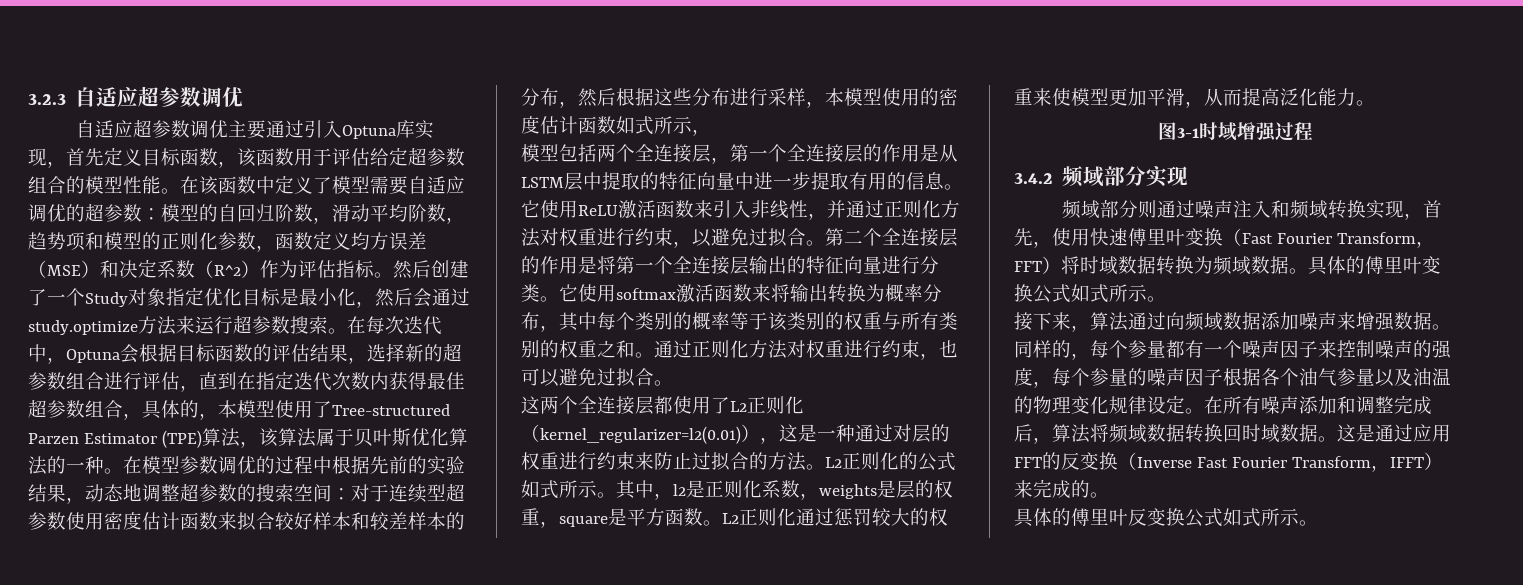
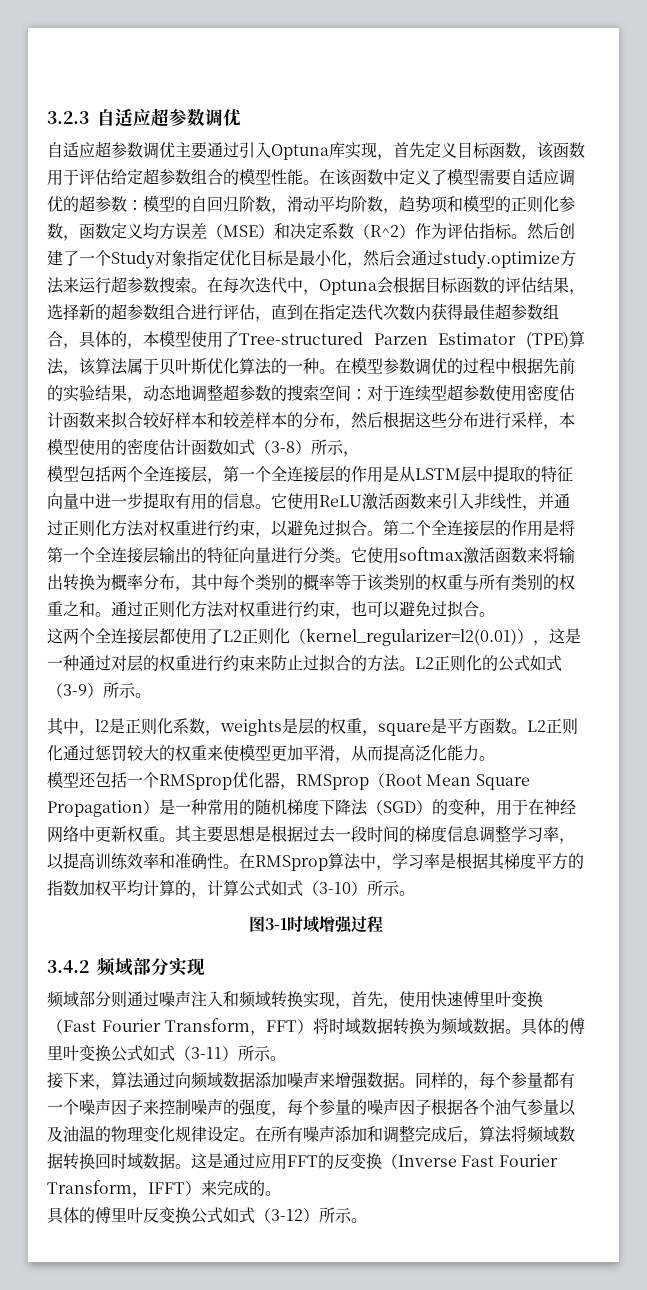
- 在模型参数调优的过程中根据先前的实验结果，动态地调整超参数的搜索空间：对于连续型超参数使用密度估计函数来拟合较好样本和较差样本的分布，然后根据这些分布进行采样，本模型使用的密度估计函数如式所示，
+ 在模型参数调优的过程中根据先前的实验结果，动态地调整超参数的搜索空间：对于连续型超参数使用密度估计函数来拟合较好样本和较差样本的分布，然后根据这些分布进行采样，本模型使用的密度估计函数如式（3-8）所示，
- L2正则化的公式如式所示。其中，l2是正则化系数，weights是层的权重，square是平方函数。
+ L2正则化的公式如式（3-9）所示。
+ 其中，l2是正则化系数，weights是层的权重，square是平方函数。
+ 模型还包括一个RMSprop优化器，RMSprop（Root Mean Square Propagation）是一种常用的随机梯度下降法（SGD）的变种，用于在神经网络中更新权重。其主要思想是根据过去一段时间的梯度信息调整学习率，以提高训练效率和准确性。在RMSprop算法中，学习率是根据其梯度平方的指数加权平均计算的，计算公式如式（3-10）所示。
- 具体的傅里叶变换公式如式所示。
+ 具体的傅里叶变换公式如式（3-11）所示。
- 具体的傅里叶反变换公式如式所示。
+ 具体的傅里叶反变换公式如式（3-12）所示。

